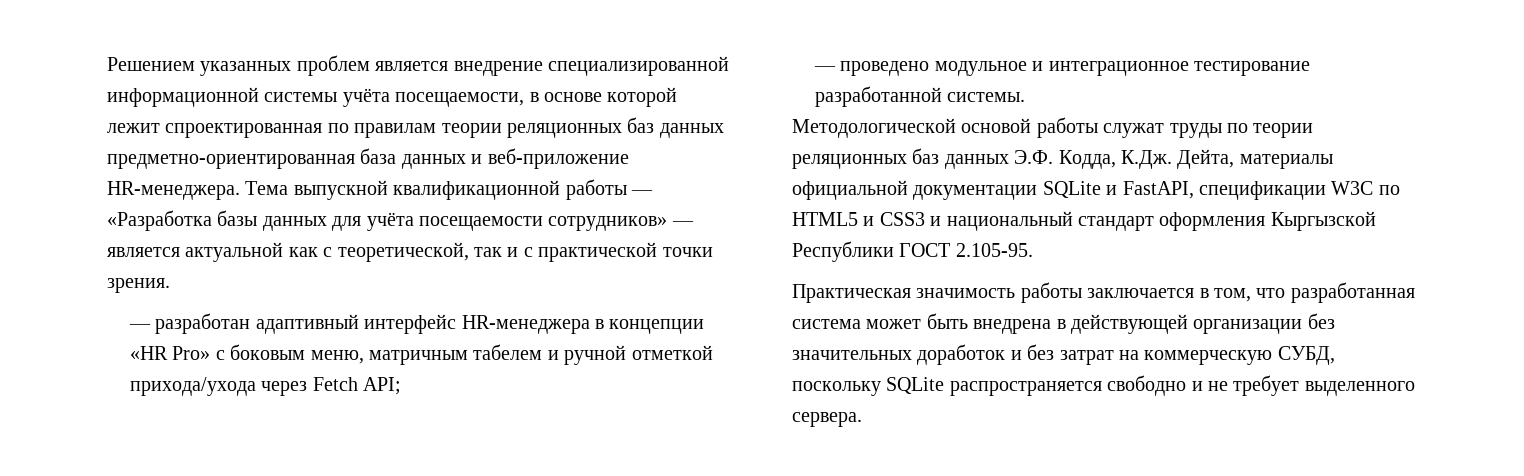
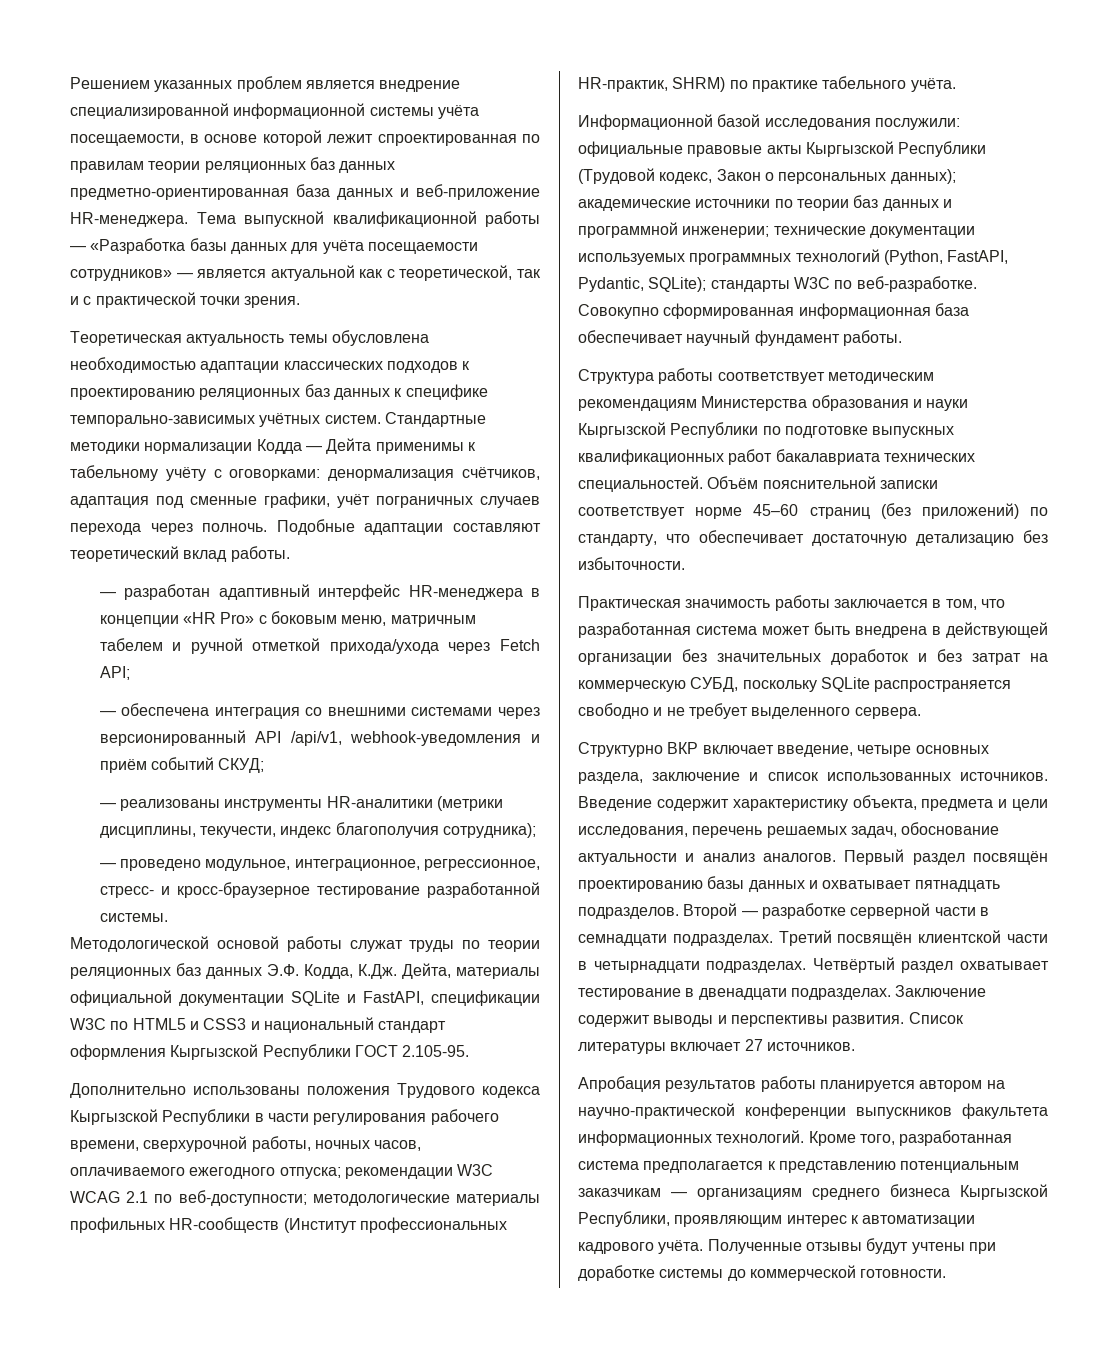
+ Теоретическая актуальность темы обусловлена необходимостью адаптации классических подходов к проектированию реляционных баз данных к специфике темпорально-зависимых учётных систем. Стандартные методики нормализации Кодда — Дейта применимы к табельному учёту с оговорками: денормализация счётчиков, адаптация под сменные графики, учёт пограничных случаев перехода через полночь. Подобные адаптации составляют теоретический вклад работы.
- — проведено модульное и интеграционное тестирование разработанной системы.
+ — обеспечена интеграция со внешними системами через версионированный API /api/v1, webhook-уведомления и приём событий СКУД;
+ — реализованы инструменты HR-аналитики (метрики дисциплины, текучести, индекс благополучия сотрудника);
+ — проведено модульное, интеграционное, регрессионное, стресс- и кросс-браузерное тестирование разработанной системы.
+ Дополнительно использованы положения Трудового кодекса Кыргызской Республики в части регулирования рабочего времени, сверхурочной работы, ночных часов, оплачиваемого ежегодного отпуска; рекомендации W3C WCAG 2.1 по веб-доступности; методологические материалы профильных HR-сообществ (Институт профессиональных HR-практик, SHRM) по практике табельного учёта.
+ Информационной базой исследования послужили: официальные правовые акты Кыргызской Республики (Трудовой кодекс, Закон о персональных данных); академические источники по теории баз данных и программной инженерии; технические документации используемых программных технологий (Python, FastAPI, Pydantic, SQLite); стандарты W3C по веб-разработке. Совокупно сформированная информационная база обеспечивает научный фундамент работы.
+ Структура работы соответствует методическим рекомендациям Министерства образования и науки Кыргызской Республики по подготовке выпускных квалификационных работ бакалавриата технических специальностей. Объём пояснительной записки соответствует норме 45–60 страниц (без приложений) по стандарту, что обеспечивает достаточную детализацию без избыточности.
+ Структурно ВКР включает введение, четыре основных раздела, заключение и список использованных источников. Введение содержит характеристику объекта, предмета и цели исследования, перечень решаемых задач, обоснование актуальности и анализ аналогов. Первый раздел посвящён проектированию базы данных и охватывает пятнадцать подразделов. Второй — разработке серверной части в семнадцати подразделах. Третий посвящён клиентской части в четырнадцати подразделах. Четвёртый раздел охватывает тестирование в двенадцати подразделах. Заключение содержит выводы и перспективы развития. Список литературы включает 27 источников.
+ Апробация результатов работы планируется автором на научно-практической конференции выпускников факультета информационных технологий. Кроме того, разработанная система предполагается к представлению потенциальным заказчикам — организациям среднего бизнеса Кыргызской Республики, проявляющим интерес к автоматизации кадрового учёта. Полученные отзывы будут учтены при доработке системы до коммерческой готовности.

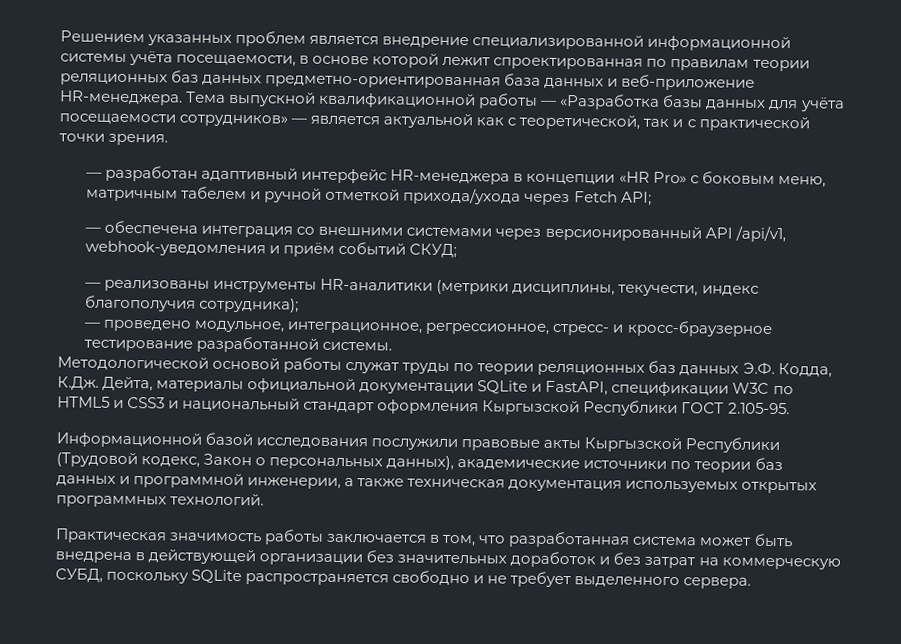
- Теоретическая актуальность темы обусловлена необходимостью адаптации классических подходов к проектированию реляционных баз данных к специфике темпорально-зависимых учётных систем. Стандартные методики нормализации Кодда — Дейта применимы к табельному учёту с оговорками: денормализация счётчиков, адаптация под сменные графики, учёт пограничных случаев перехода через полночь. Подобные адаптации составляют теоретический вклад работы.
- Дополнительно использованы положения Трудового кодекса Кыргызской Республики в части регулирования рабочего времени, сверхурочной работы, ночных часов, оплачиваемого ежегодного отпуска; рекомендации W3C WCAG 2.1 по веб-доступности; методологические материалы профильных HR-сообществ (Институт профессиональных HR-практик, SHRM) по практике табельного учёта.
- Информационной базой исследования послужили: официальные правовые акты Кыргызской Республики (Трудовой кодекс, Закон о персональных данных); академические источники по теории баз данных и программной инженерии; технические документации используемых программных технологий (Python, FastAPI, Pydantic, SQLite); стандарты W3C по веб-разработке. Совокупно сформированная информационная база обеспечивает научный фундамент работы.
- Структура работы соответствует методическим рекомендациям Министерства образования и науки Кыргызской Республики по подготовке выпускных квалификационных работ бакалавриата технических специальностей. Объём пояснительной записки соответствует норме 45–60 страниц (без приложений) по стандарту, что обеспечивает достаточную детализацию без избыточности.
+ Информационной базой исследования послужили правовые акты Кыргызской Республики (Трудовой кодекс, Закон о персональных данных), академические источники по теории баз данных и программной инженерии, а также техническая документация используемых открытых программных технологий.
- Структурно ВКР включает введение, четыре основных раздела, заключение и список использованных источников. Введение содержит характеристику объекта, предмета и цели исследования, перечень решаемых задач, обоснование актуальности и анализ аналогов. Первый раздел посвящён проектированию базы данных и охватывает пятнадцать подразделов. Второй — разработке серверной части в семнадцати подразделах. Третий посвящён клиентской части в четырнадцати подразделах. Четвёртый раздел охватывает тестирование в двенадцати подразделах. Заключение содержит выводы и перспективы развития. Список литературы включает 27 источников.
- Апробация результатов работы планируется автором на научно-практической конференции выпускников факультета информационных технологий. Кроме того, разработанная система предполагается к представлению потенциальным заказчикам — организациям среднего бизнеса Кыргызской Республики, проявляющим интерес к автоматизации кадрового учёта. Полученные отзывы будут учтены при доработке системы до коммерческой готовности.

